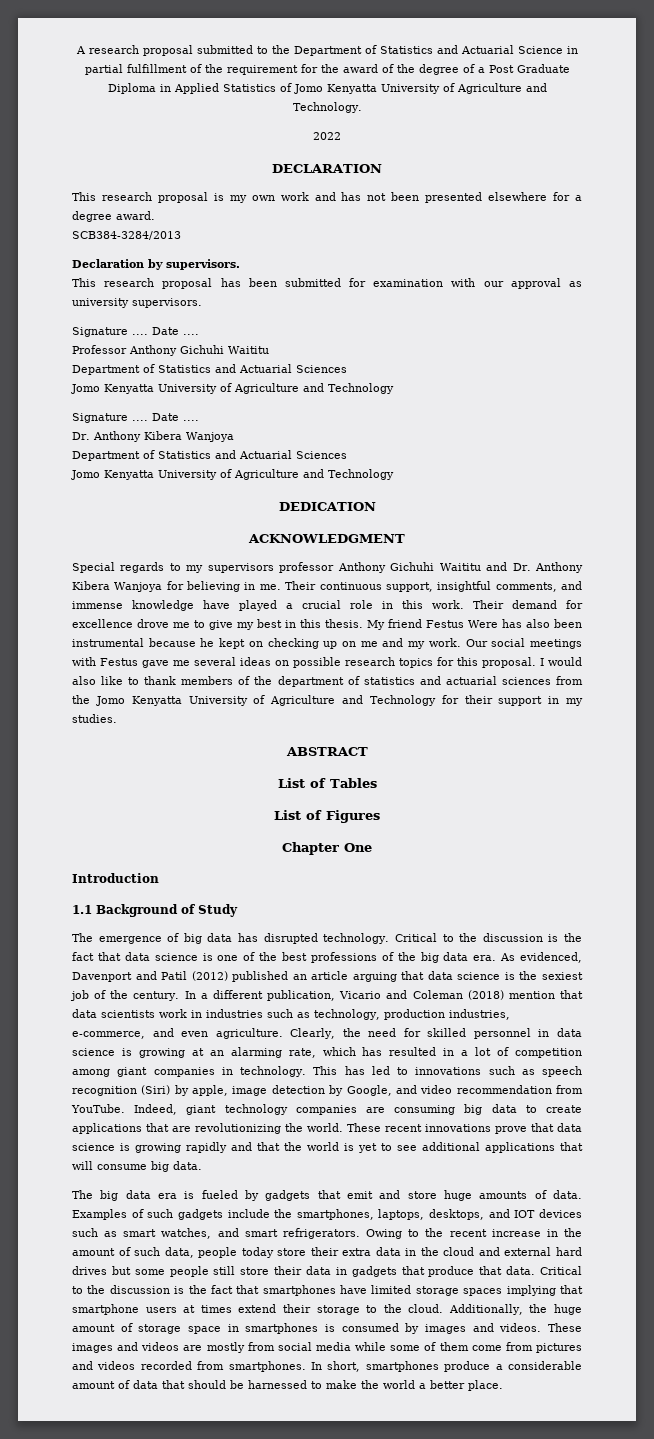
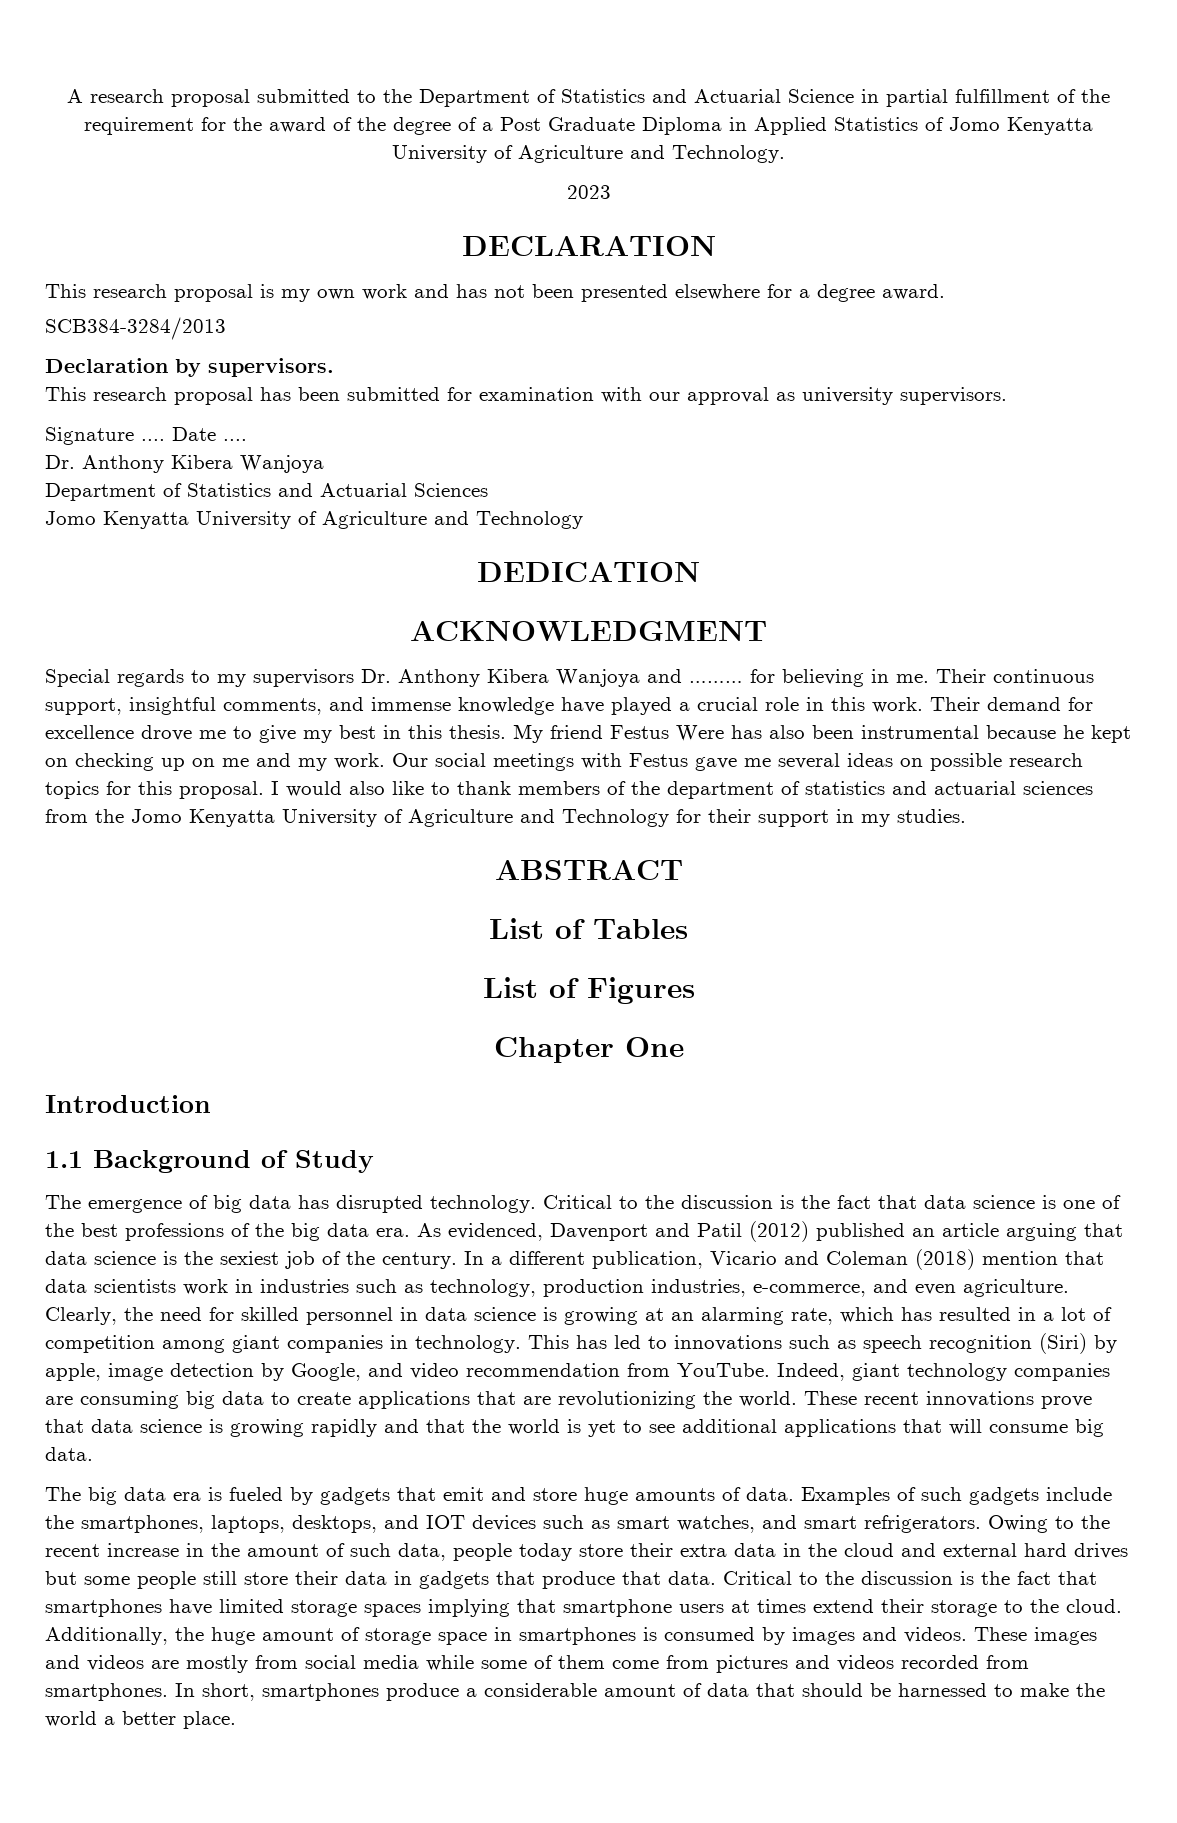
- 2022
+ 2023
- Professor Anthony Gichuhi Waititu
- Department of Statistics and Actuarial Sciences
- Jomo Kenyatta University of Agriculture and Technology
- Signature .... Date ....
- Special regards to my supervisors professor Anthony Gichuhi Waititu and Dr. Anthony Kibera Wanjoya for believing in me.
+ Special regards to my supervisors Dr. Anthony Kibera Wanjoya and ……… for believing in me.

